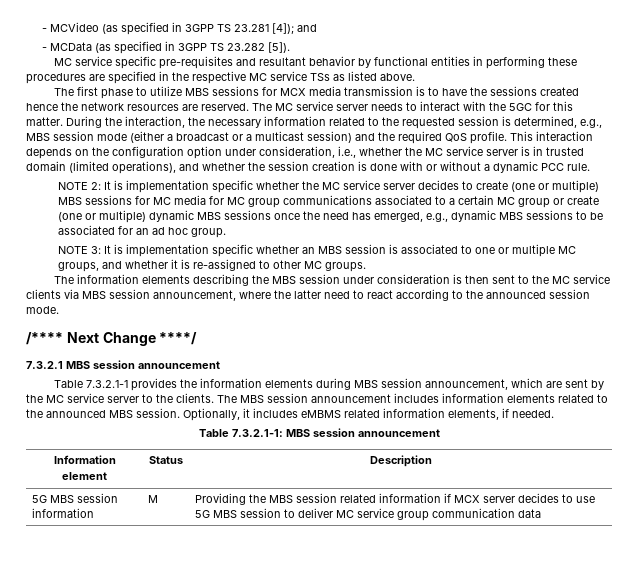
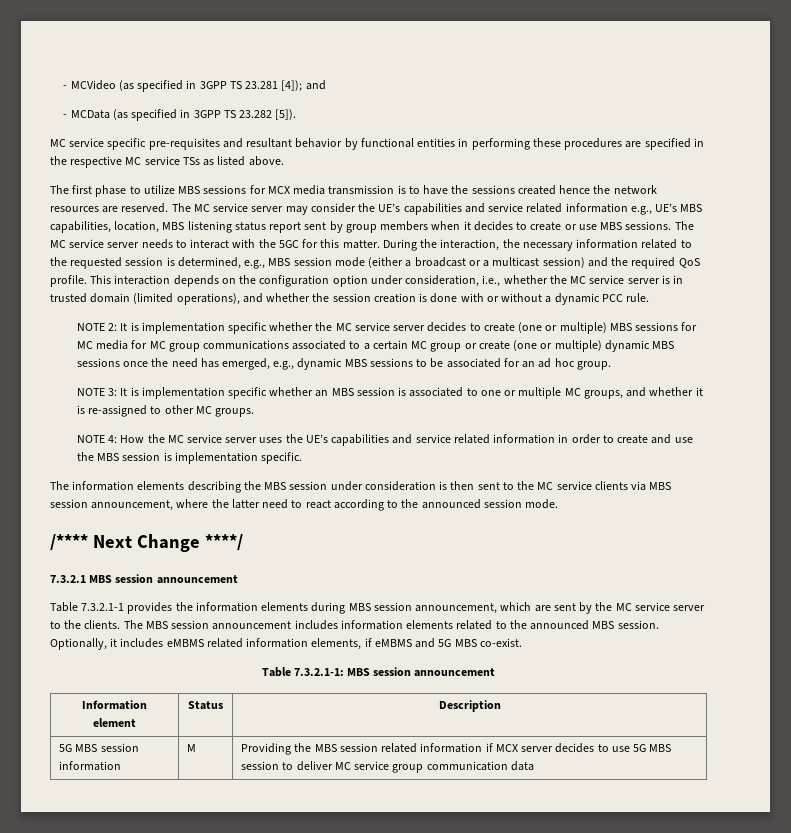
- The MC service server needs to interact with the 5GC for this matter.
+ The MC service server may consider the UE’s capabilities and service related information e.g., UE’s MBS capabilities, location, MBS listening status report sent by group members when it decides to create or use MBS sessions. The MC service server needs to interact with the 5GC for this matter.
+ NOTE 4: How the MC service server uses the UE’s capabilities and service related information in order to create and use the MBS session is implementation specific.
- Optionally, it includes eMBMS related information elements, if needed.
+ Optionally, it includes eMBMS related information elements, if eMBMS and 5G MBS co-exist.

